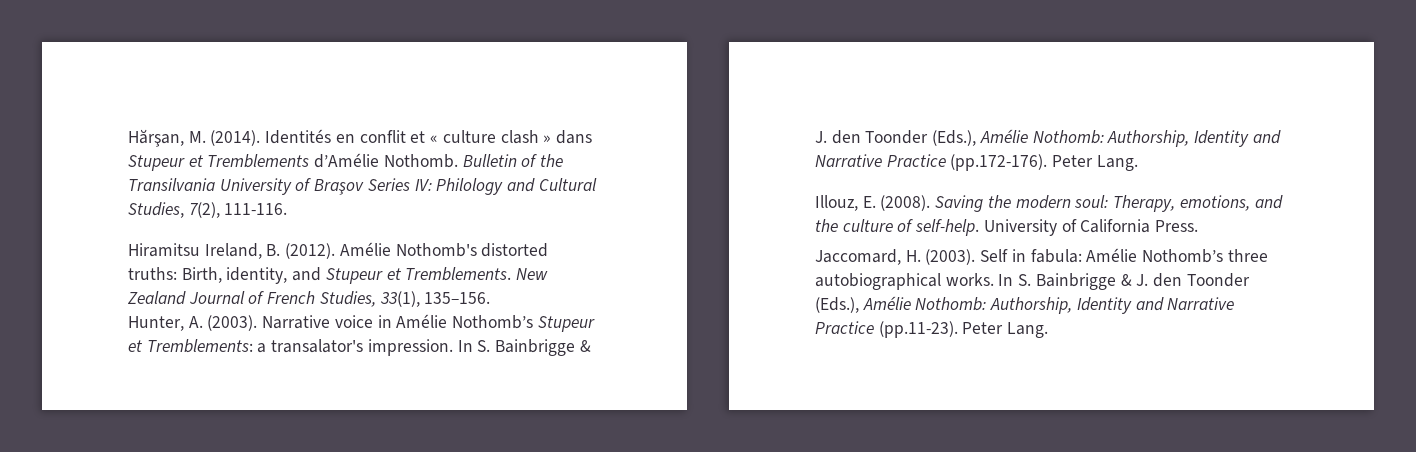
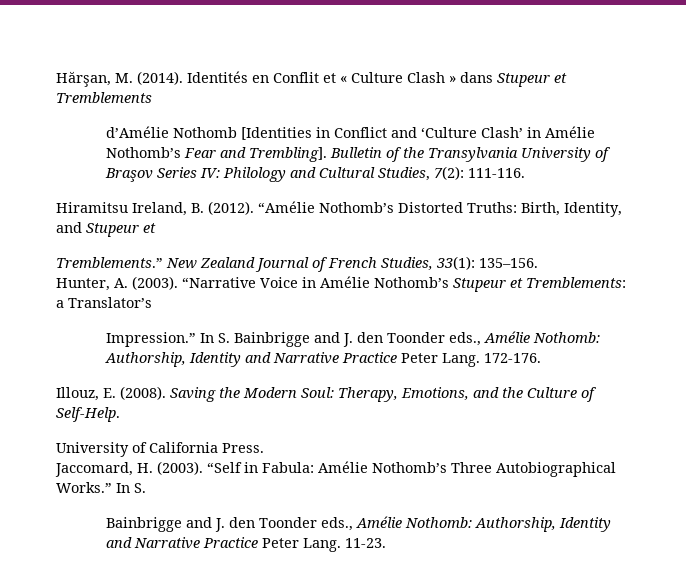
- Identités en conflit et « culture clash » dans Stupeur et Tremblements d’Amélie Nothomb.
+ Identités en Conflit et « Culture Clash » dans Stupeur et Tremblements
+ d’Amélie Nothomb [Identities in Conflict and ‘Culture Clash’ in Amélie Nothomb’s Fear and Trembling].
- Bulletin of the Transilvania University of Braşov Series IV: Philology and Cultural Studies, 7(2), 111-116.
+ Bulletin of the Transylvania University of Braşov Series IV: Philology and Cultural Studies, 7(2): 111-116.
- Amélie Nothomb's distorted truths: Birth, identity, and Stupeur et Tremblements.
+ “Amélie Nothomb’s Distorted Truths: Birth, Identity, and Stupeur et
+ Tremblements.”
- New Zealand Journal of French Studies, 33(1), 135–156.
+ New Zealand Journal of French Studies, 33(1): 135–156.
- Narrative voice in Amélie Nothomb’s Stupeur et Tremblements: a transalator's impression. In S. Bainbrigge & J. den Toonder (Eds.), Amélie Nothomb: Authorship, Identity and Narrative Practice (pp.172-176). Peter Lang.
+ “Narrative Voice in Amélie Nothomb’s Stupeur et Tremblements: a Translator’s
+ Impression.” In S. Bainbrigge and J. den Toonder eds., Amélie Nothomb: Authorship, Identity and Narrative Practice Peter Lang. 172-176.
- Saving the modern soul: Therapy, emotions, and the culture of self-help. University of California Press.
+ Saving the Modern Soul: Therapy, Emotions, and the Culture of Self-Help.
+ University of California Press.
- Self in fabula: Amélie Nothomb’s three autobiographical works. In S. Bainbrigge & J. den Toonder (Eds.), Amélie Nothomb: Authorship, Identity and Narrative Practice (pp.11-23). Peter Lang.
+ “Self in Fabula: Amélie Nothomb’s Three Autobiographical Works.” In S.
+ Bainbrigge and J. den Toonder eds., Amélie Nothomb: Authorship, Identity and Narrative Practice Peter Lang. 11-23.

